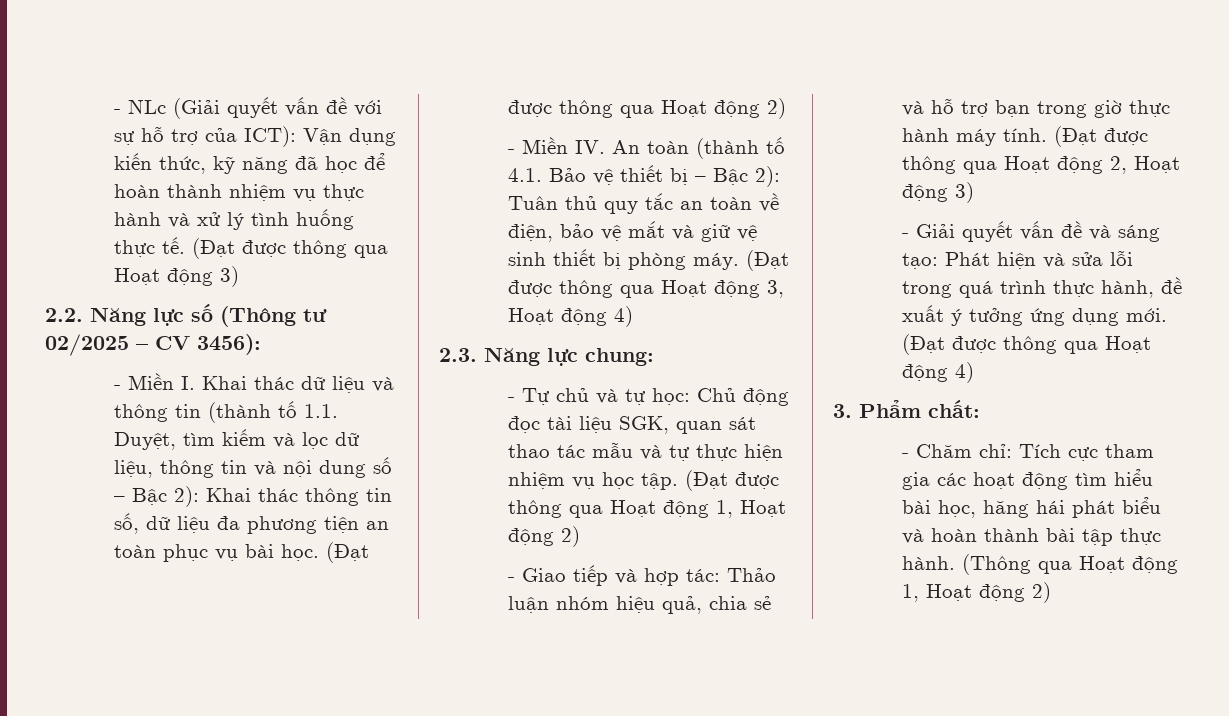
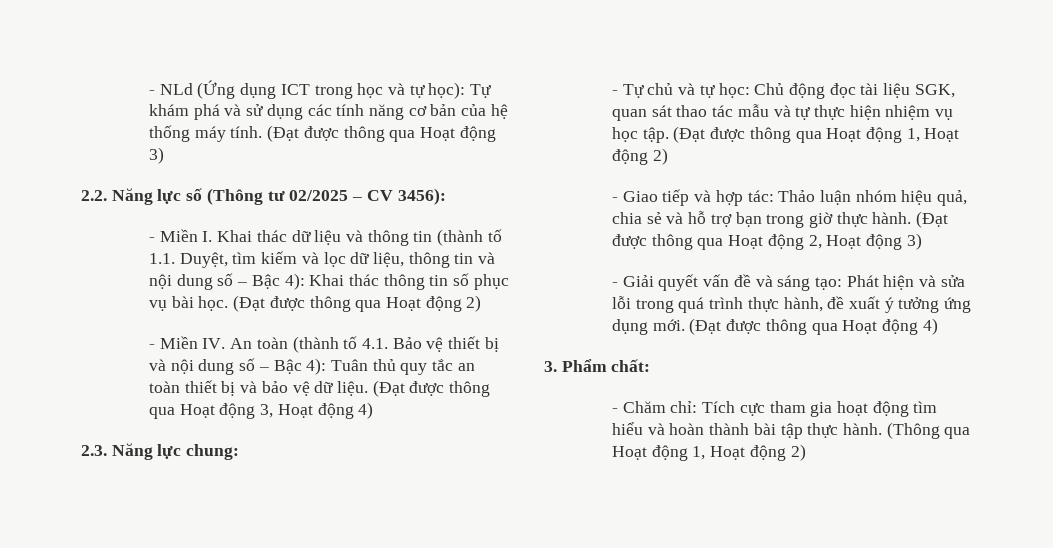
- - NLc (Giải quyết vấn đề với sự hỗ trợ của ICT): Vận dụng kiến thức, kỹ năng đã học để hoàn thành nhiệm vụ thực hành và xử lý tình huống thực tế.
+ - NLd (Ứng dụng ICT trong học và tự học): Tự khám phá và sử dụng các tính năng cơ bản của hệ thống máy tính.
- - Miền I. Khai thác dữ liệu và thông tin (thành tố 1.1. Duyệt, tìm kiếm và lọc dữ liệu, thông tin và nội dung số – Bậc 2): Khai thác thông tin số, dữ liệu đa phương tiện an toàn phục vụ bài học.
+ - Miền I. Khai thác dữ liệu và thông tin (thành tố 1.1. Duyệt, tìm kiếm và lọc dữ liệu, thông tin và nội dung số – Bậc 4): Khai thác thông tin số phục vụ bài học.
- - Miền IV. An toàn (thành tố 4.1. Bảo vệ thiết bị – Bậc 2): Tuân thủ quy tắc an toàn về điện, bảo vệ mắt và giữ vệ sinh thiết bị phòng máy.
+ - Miền IV. An toàn (thành tố 4.1. Bảo vệ thiết bị và nội dung số – Bậc 4): Tuân thủ quy tắc an toàn thiết bị và bảo vệ dữ liệu.
- - Giao tiếp và hợp tác: Thảo luận nhóm hiệu quả, chia sẻ và hỗ trợ bạn trong giờ thực hành máy tính.
+ - Giao tiếp và hợp tác: Thảo luận nhóm hiệu quả, chia sẻ và hỗ trợ bạn trong giờ thực hành.
- - Chăm chỉ: Tích cực tham gia các hoạt động tìm hiểu bài học, hăng hái phát biểu và hoàn thành bài tập thực hành.
+ - Chăm chỉ: Tích cực tham gia hoạt động tìm hiểu và hoàn thành bài tập thực hành.

